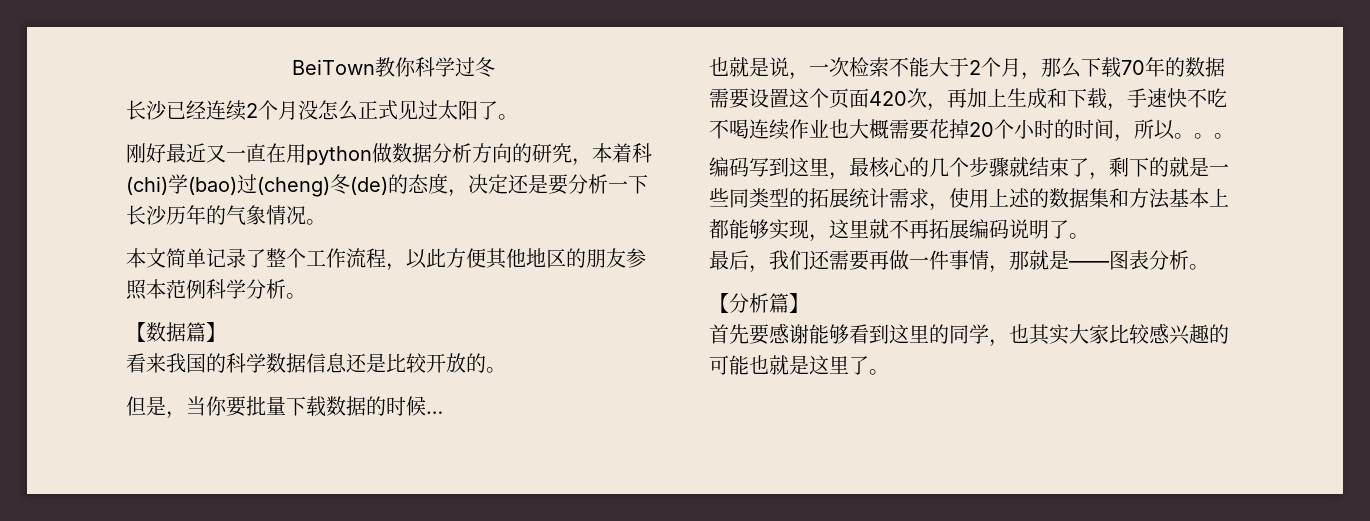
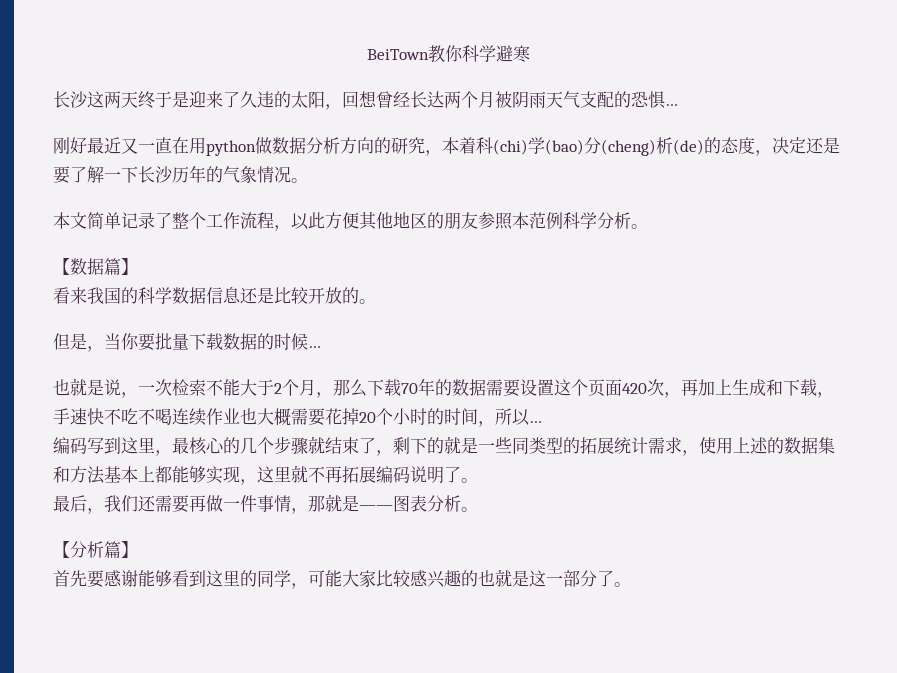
- BeiTown教你科学过冬
- 长沙已经连续2个月没怎么正式见过太阳了。
+ BeiTown教你科学避寒
+ 长沙这两天终于是迎来了久违的太阳，回想曾经长达两个月被阴雨天气支配的恐惧…
- 刚好最近又一直在用python做数据分析方向的研究，本着科(chi)学(bao)过(cheng)冬(de)的态度，决定还是要分析一下长沙历年的气象情况。
+ 刚好最近又一直在用python做数据分析方向的研究，本着科(chi)学(bao)分(cheng)析(de)的态度，决定还是要了解一下长沙历年的气象情况。
- 也就是说，一次检索不能大于2个月，那么下载70年的数据需要设置这个页面420次，再加上生成和下载，手速快不吃不喝连续作业也大概需要花掉20个小时的时间，所以。。。
+ 也就是说，一次检索不能大于2个月，那么下载70年的数据需要设置这个页面420次，再加上生成和下载，手速快不吃不喝连续作业也大概需要花掉20个小时的时间，所以…
- 首先要感谢能够看到这里的同学，也其实大家比较感兴趣的可能也就是这里了。
+ 首先要感谢能够看到这里的同学，可能大家比较感兴趣的也就是这一部分了。

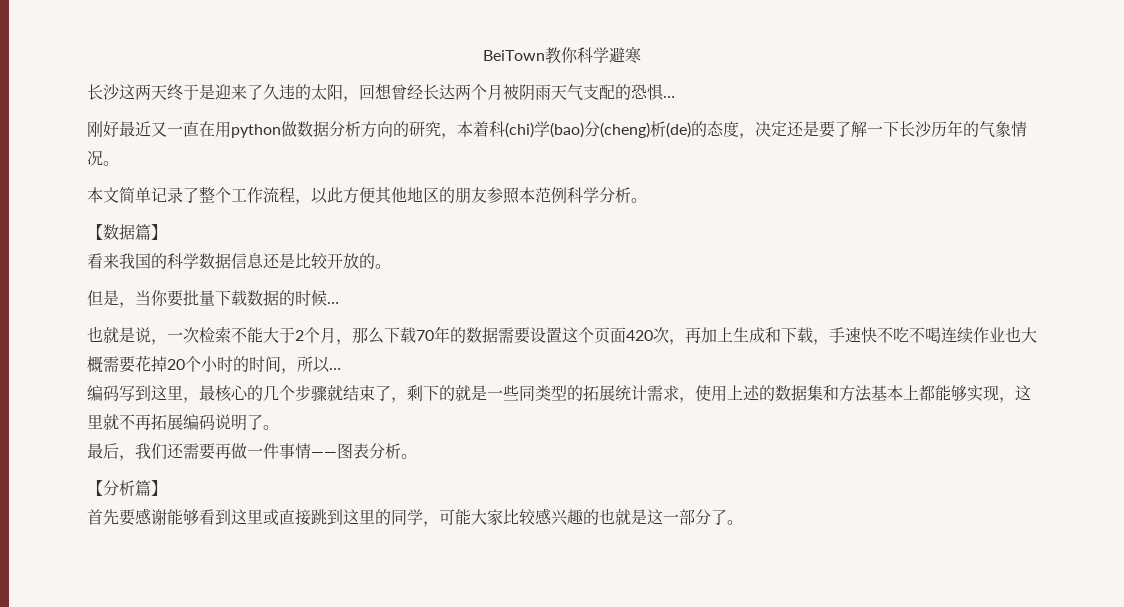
- 最后，我们还需要再做一件事情，那就是——图表分析。
+ 最后，我们还需要再做一件事情——图表分析。
- 首先要感谢能够看到这里的同学，可能大家比较感兴趣的也就是这一部分了。
+ 首先要感谢能够看到这里或直接跳到这里的同学，可能大家比较感兴趣的也就是这一部分了。

